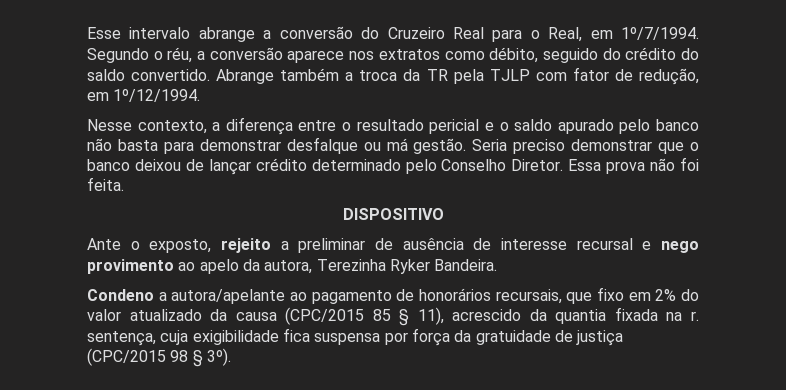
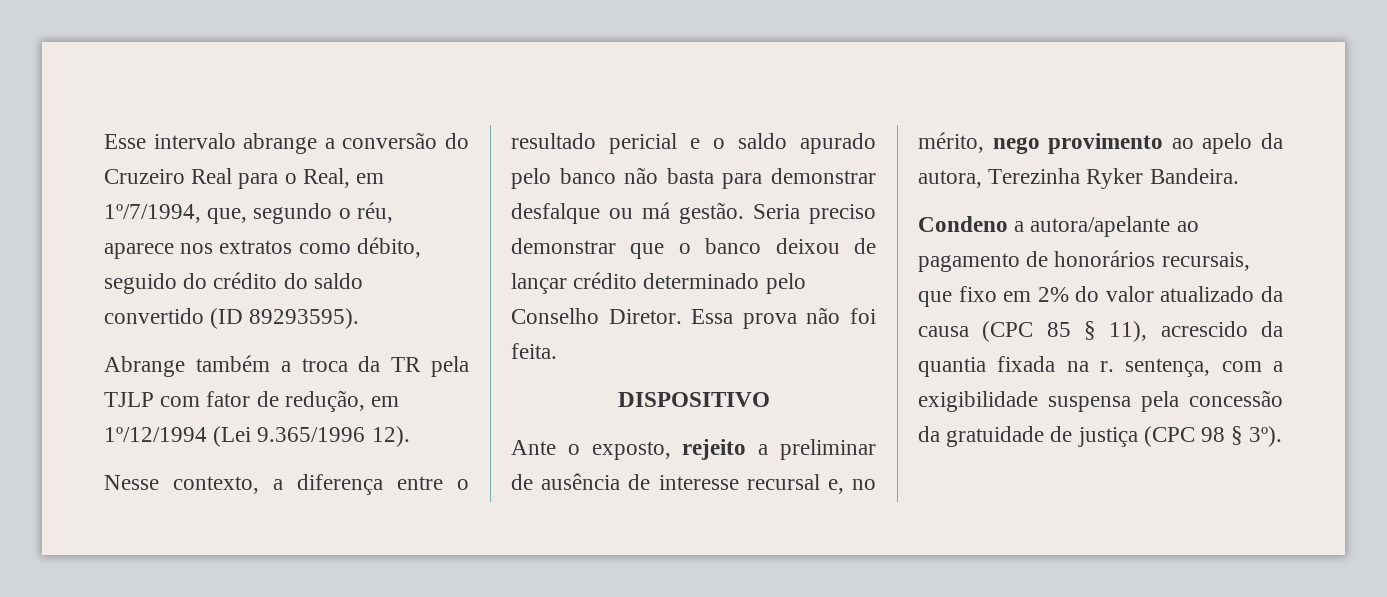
- Esse intervalo abrange a conversão do Cruzeiro Real para o Real, em 1º/7/1994. Segundo o réu, a conversão aparece nos extratos como débito, seguido do crédito do saldo convertido. Abrange também a troca da TR pela TJLP com fator de redução, em 1º/12/1994.
+ Esse intervalo abrange a conversão do Cruzeiro Real para o Real, em 1º/7/1994, que, segundo o réu, aparece nos extratos como débito, seguido do crédito do saldo convertido (ID 89293595).
+ Abrange também a troca da TR pela TJLP com fator de redução, em 1º/12/1994 (Lei 9.365/1996 12).
- Ante o exposto, rejeito a preliminar de ausência de interesse recursal e nego provimento ao apelo da autora, Terezinha Ryker Bandeira.
+ Ante o exposto, rejeito a preliminar de ausência de interesse recursal e, no mérito, nego provimento ao apelo da autora, Terezinha Ryker Bandeira.
- Condeno a autora/apelante ao pagamento de honorários recursais, que fixo em 2% do valor atualizado da causa (CPC/2015 85 § 11), acrescido da quantia fixada na r. sentença, cuja exigibilidade fica suspensa por força da gratuidade de justiça (CPC/2015 98 § 3º).
+ Condeno a autora/apelante ao pagamento de honorários recursais, que fixo em 2% do valor atualizado da causa (CPC 85 § 11), acrescido da quantia fixada na r. sentença, com a exigibilidade suspensa pela concessão da gratuidade de justiça (CPC 98 § 3º).

